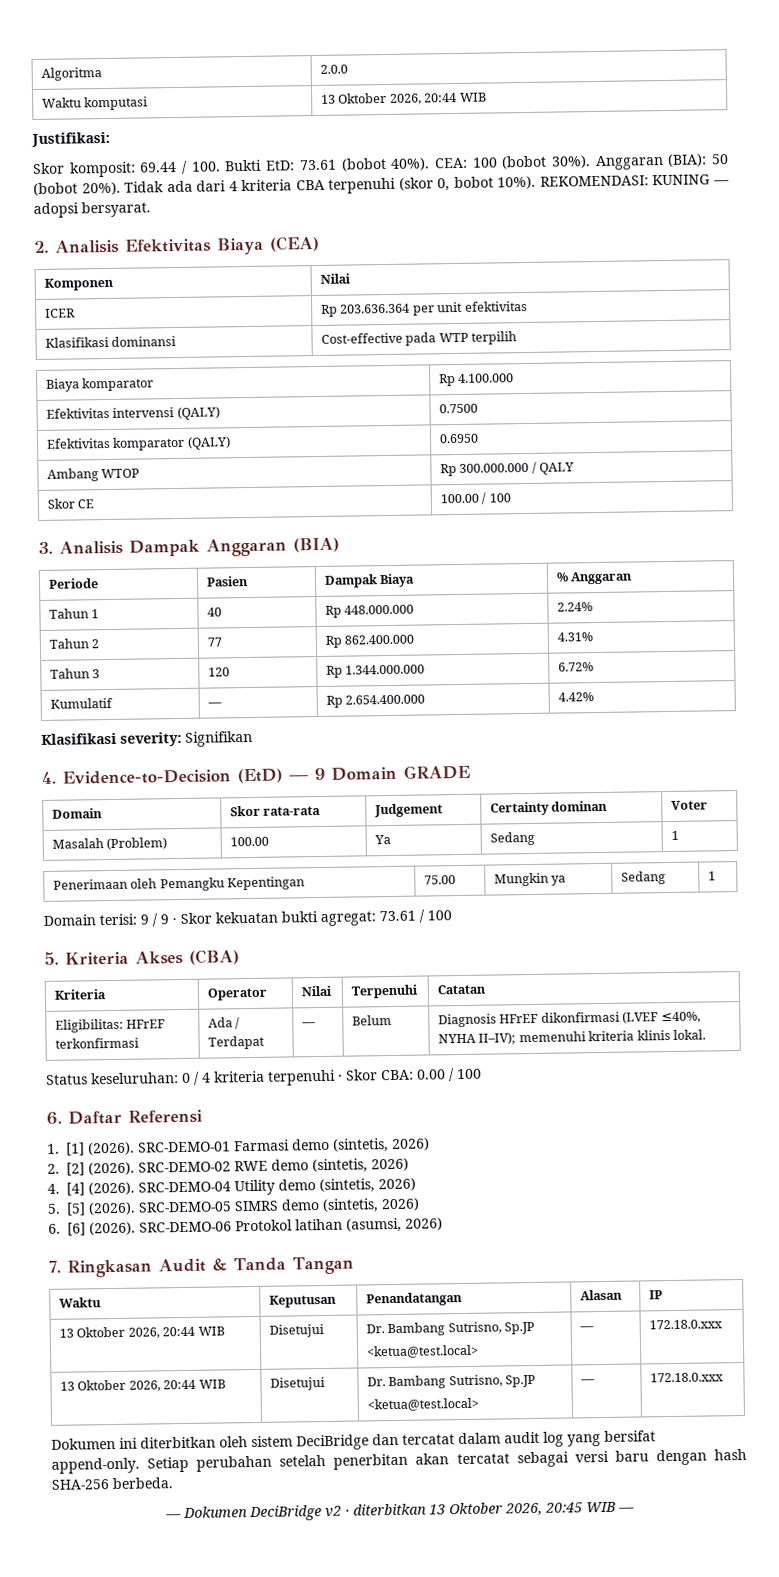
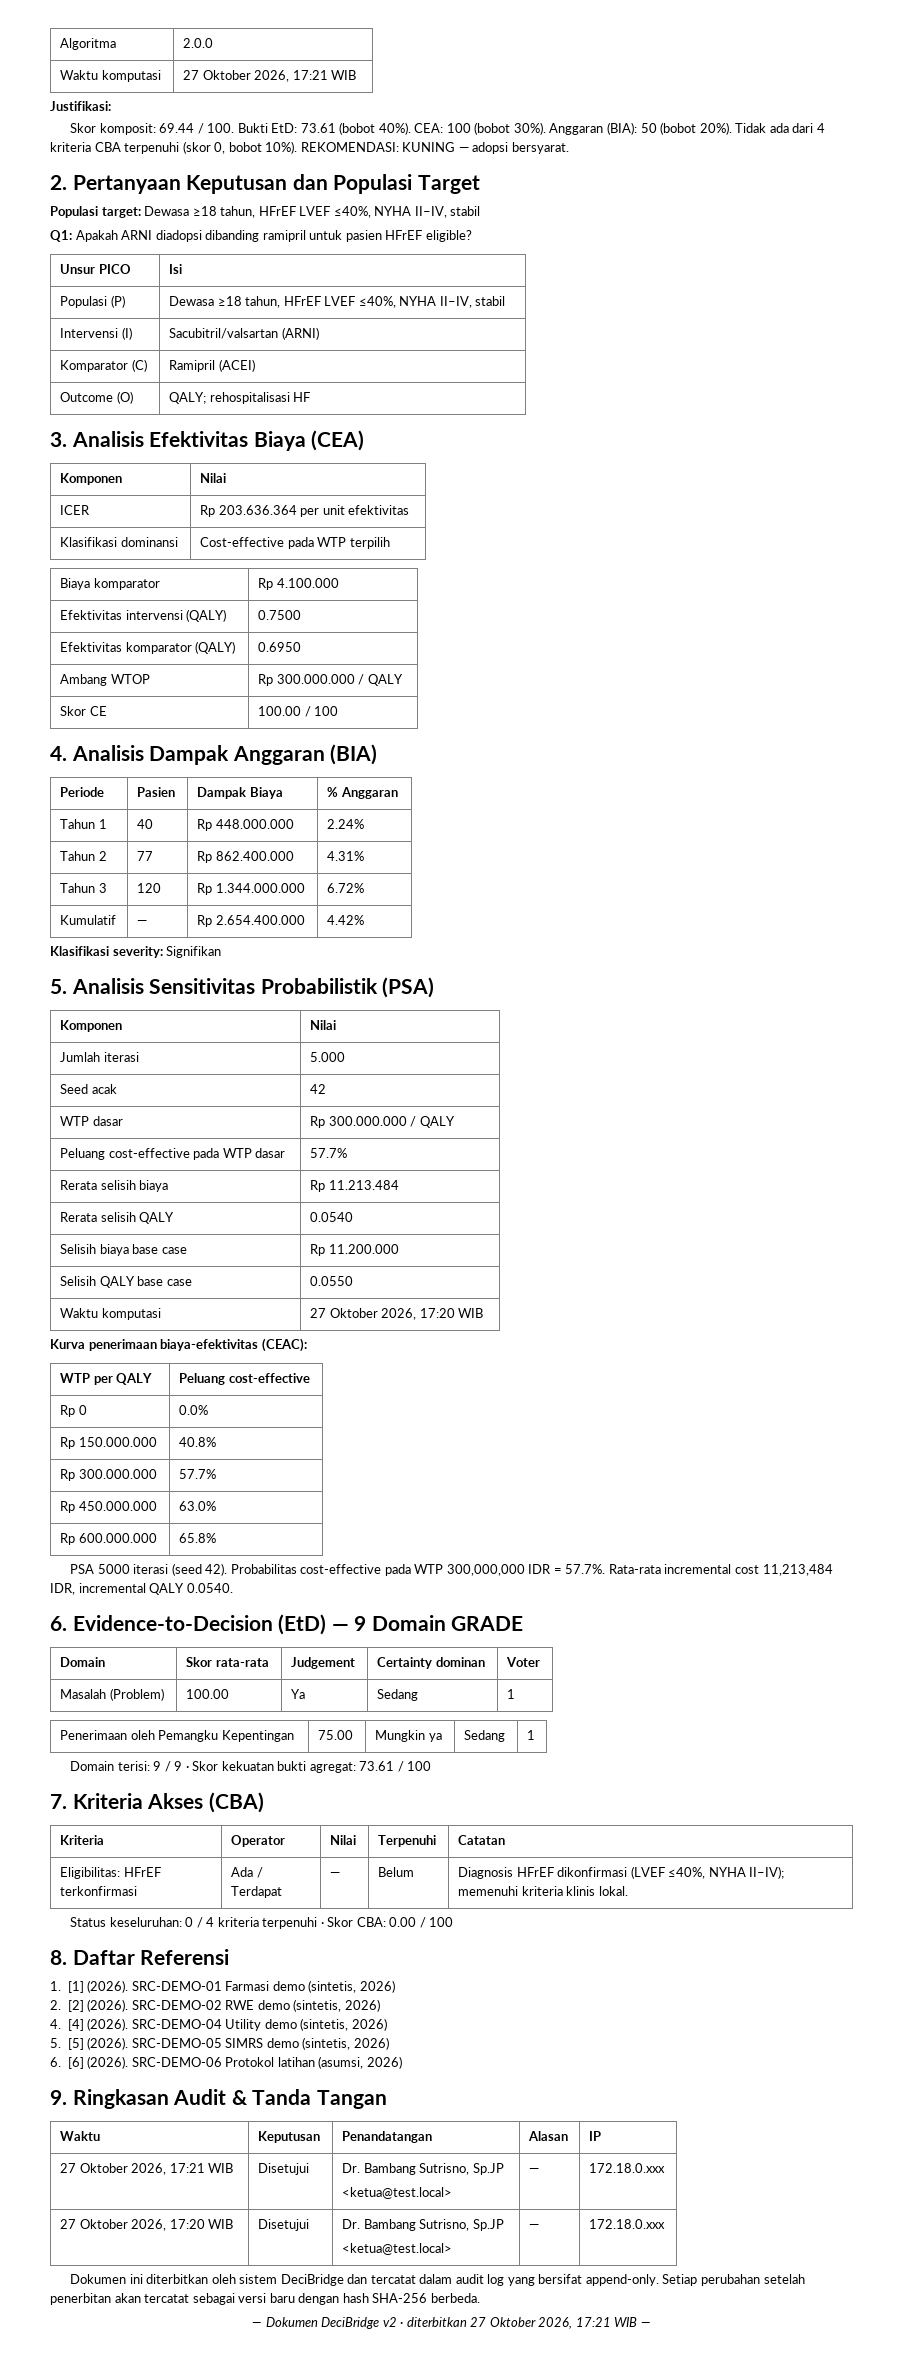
- Waktu komputasi | 13 Oktober 2026, 20:44 WIB
+ Waktu komputasi | 27 Oktober 2026, 17:21 WIB
- 2. Analisis Efektivitas Biaya (CEA)
+ 2. Pertanyaan Keputusan dan Populasi Target
+ Populasi target: Dewasa ≥18 tahun, HFrEF LVEF ≤40%, NYHA II–IV, stabil
+ Q1: Apakah ARNI diadopsi dibanding ramipril untuk pasien HFrEF eligible?
+ Unsur PICO | Isi
+ Populasi (P) | Dewasa ≥18 tahun, HFrEF LVEF ≤40%, NYHA II–IV, stabil
+ Intervensi (I) | Sacubitril/valsartan (ARNI)
+ Komparator (C) | Ramipril (ACEI)
+ Outcome (O) | QALY; rehospitalisasi HF
+ 3. Analisis Efektivitas Biaya (CEA)
- 3. Analisis Dampak Anggaran (BIA)
+ 4. Analisis Dampak Anggaran (BIA)
- 4. Evidence-to-Decision (EtD) — 9 Domain GRADE
+ 5. Analisis Sensitivitas Probabilistik (PSA)
+ Komponen | Nilai
+ Jumlah iterasi | 5.000
+ Seed acak | 42
+ WTP dasar | Rp 300.000.000 / QALY
+ Peluang cost-effective pada WTP dasar | 57.7%
+ Rerata selisih biaya | Rp 11.213.484
+ Rerata selisih QALY | 0.0540
+ Selisih biaya base case | Rp 11.200.000
+ Selisih QALY base case | 0.0550
+ Waktu komputasi | 27 Oktober 2026, 17:20 WIB
+ Kurva penerimaan biaya-efektivitas (CEAC):
+ WTP per QALY | Peluang cost-effective
+ Rp 0 | 0.0%
+ Rp 150.000.000 | 40.8%
+ Rp 300.000.000 | 57.7%
+ Rp 450.000.000 | 63.0%
+ Rp 600.000.000 | 65.8%
+ PSA 5000 iterasi (seed 42). Probabilitas cost-effective pada WTP 300,000,000 IDR = 57.7%. Rata-rata incremental cost 11,213,484 IDR, incremental QALY 0.0540.
+ 6. Evidence-to-Decision (EtD) — 9 Domain GRADE
- 5. Kriteria Akses (CBA)
+ 7. Kriteria Akses (CBA)
- 6. Daftar Referensi
+ 8. Daftar Referensi
- 7. Ringkasan Audit & Tanda Tangan
+ 9. Ringkasan Audit & Tanda Tangan
  Waktu | Keputusan | Penandatangan | Alasan | IP
- 13 Oktober 2026, 20:44 WIB | Disetujui | Dr. Bambang Sutrisno, Sp.JP
+ 27 Oktober 2026, 17:21 WIB | Disetujui | Dr. Bambang Sutrisno, Sp.JP
  <ketua@test.local> | — | 172.18.0.xxx
- 13 Oktober 2026, 20:44 WIB | Disetujui | Dr. Bambang Sutrisno, Sp.JP
+ 27 Oktober 2026, 17:20 WIB | Disetujui | Dr. Bambang Sutrisno, Sp.JP
- — Dokumen DeciBridge v2 · diterbitkan 13 Oktober 2026, 20:45 WIB —
+ — Dokumen DeciBridge v2 · diterbitkan 27 Oktober 2026, 17:21 WIB —

